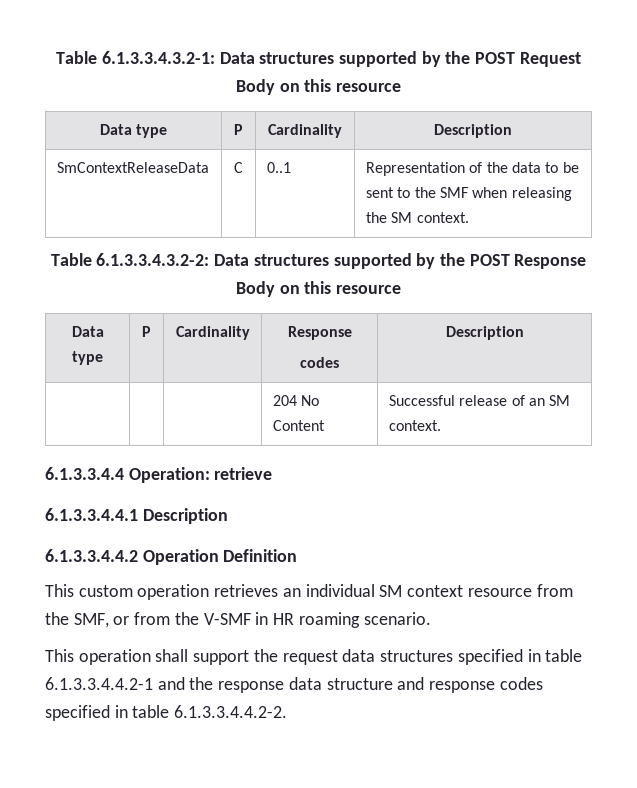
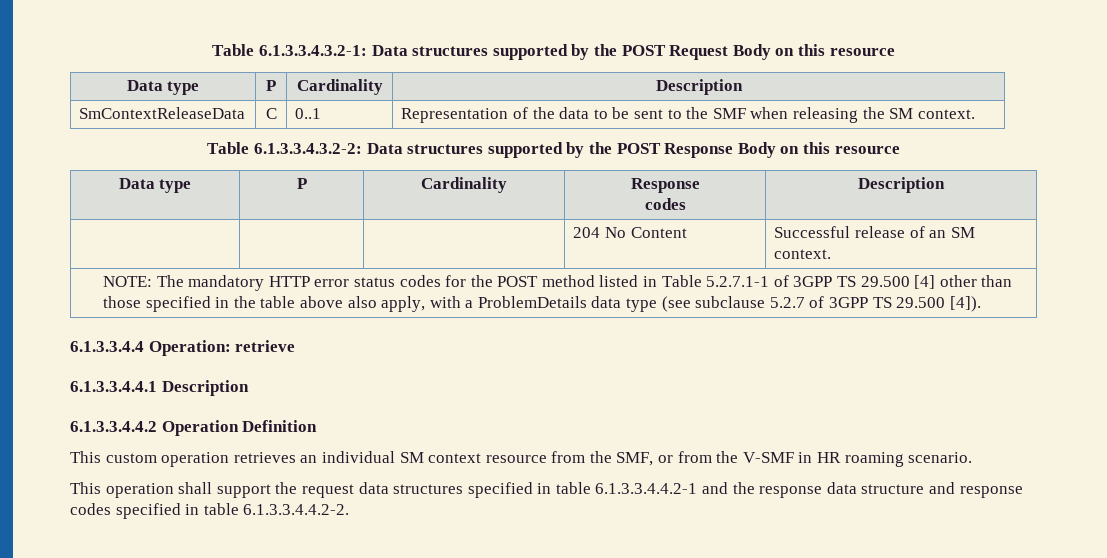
+ NOTE: The mandatory HTTP error status codes for the POST method listed in Table 5.2.7.1-1 of 3GPP TS 29.500 [4] other than those specified in the table above also apply, with a ProblemDetails data type (see subclause 5.2.7 of 3GPP TS 29.500 [4]).

